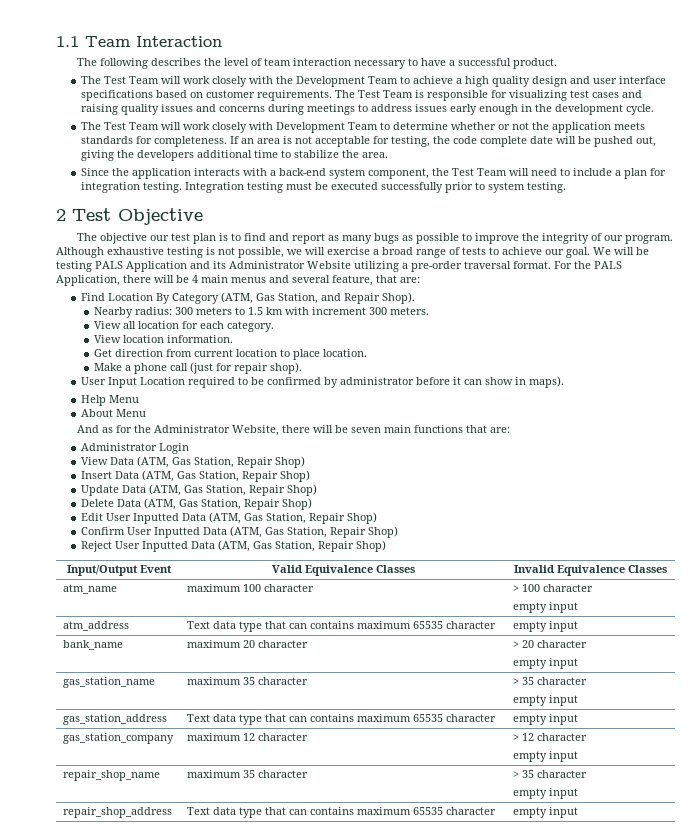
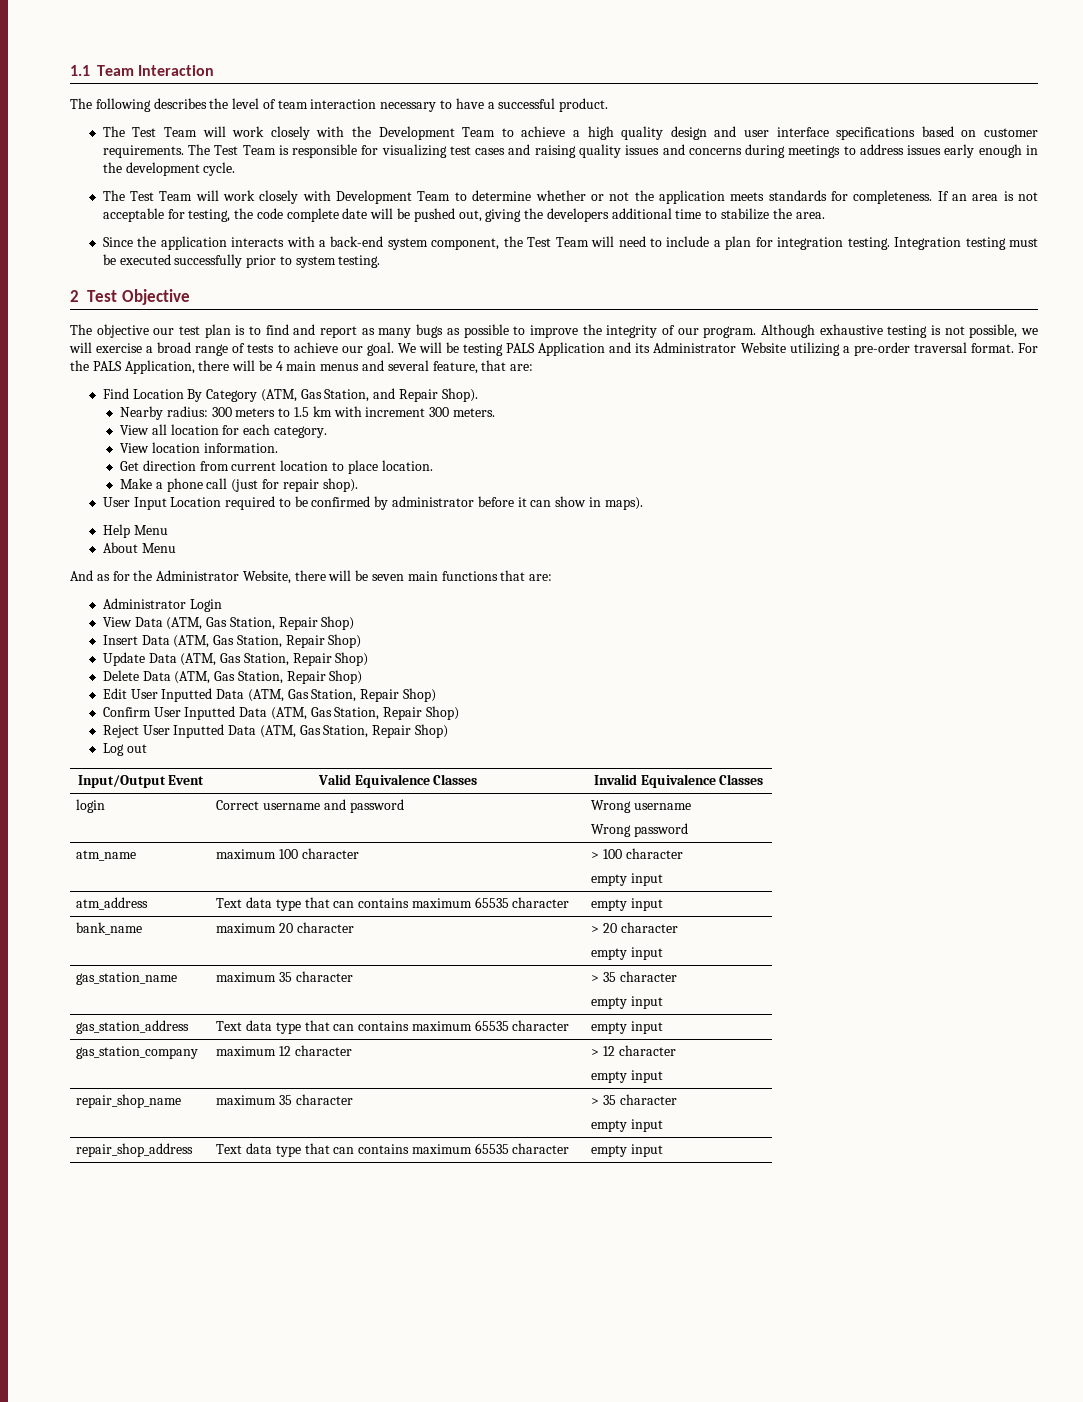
+ Log out
+ login | Correct username and password | Wrong username
+ Wrong password

